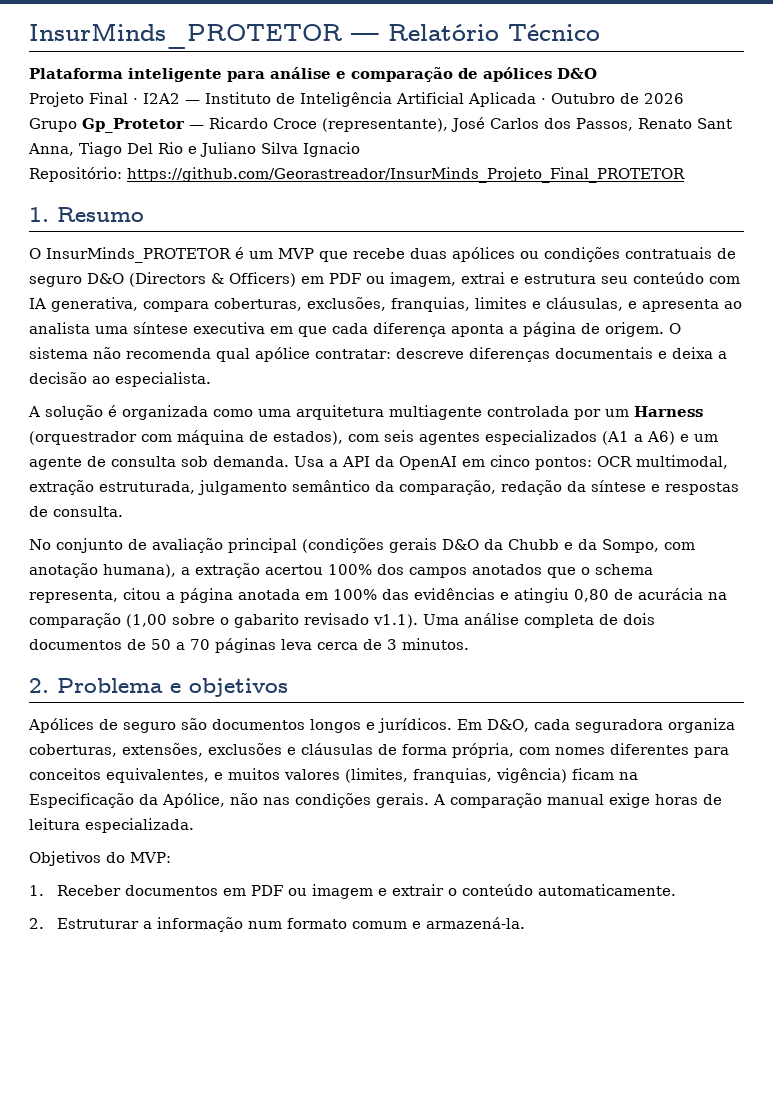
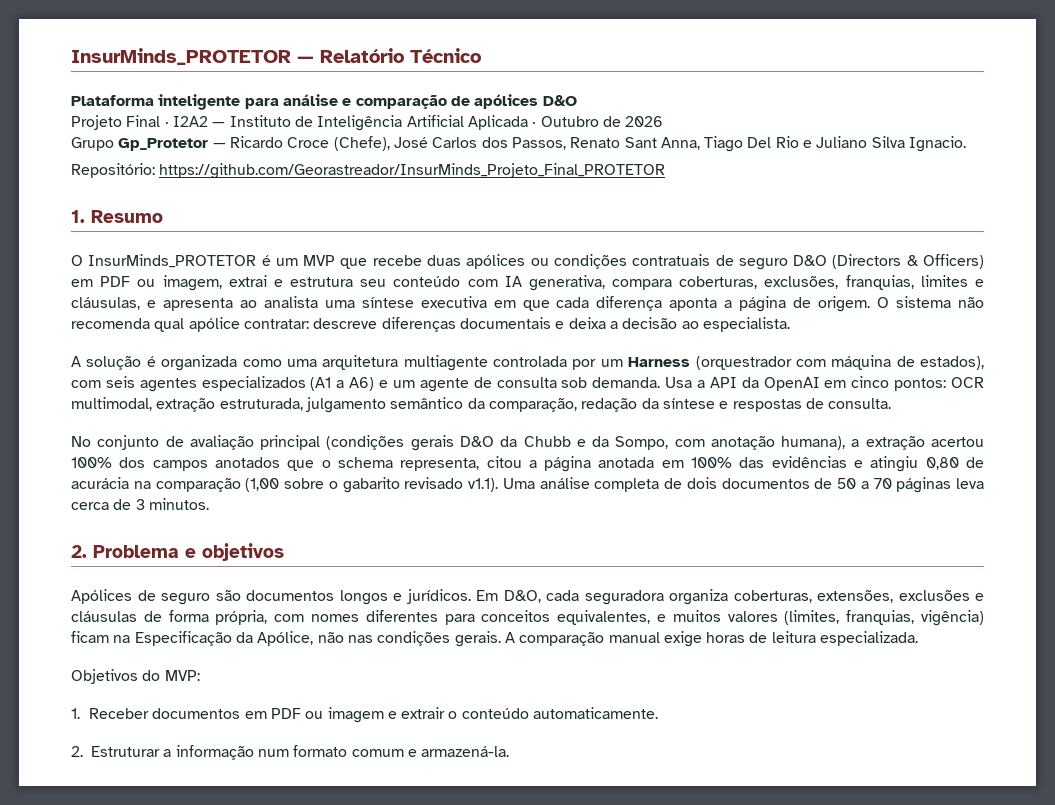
- Grupo Gp_Protetor — Ricardo Croce (representante), José Carlos dos Passos, Renato Sant Anna, Tiago Del Rio e Juliano Silva Ignacio
+ Grupo Gp_Protetor — Ricardo Croce (Chefe), José Carlos dos Passos, Renato Sant Anna, Tiago Del Rio e Juliano Silva Ignacio.

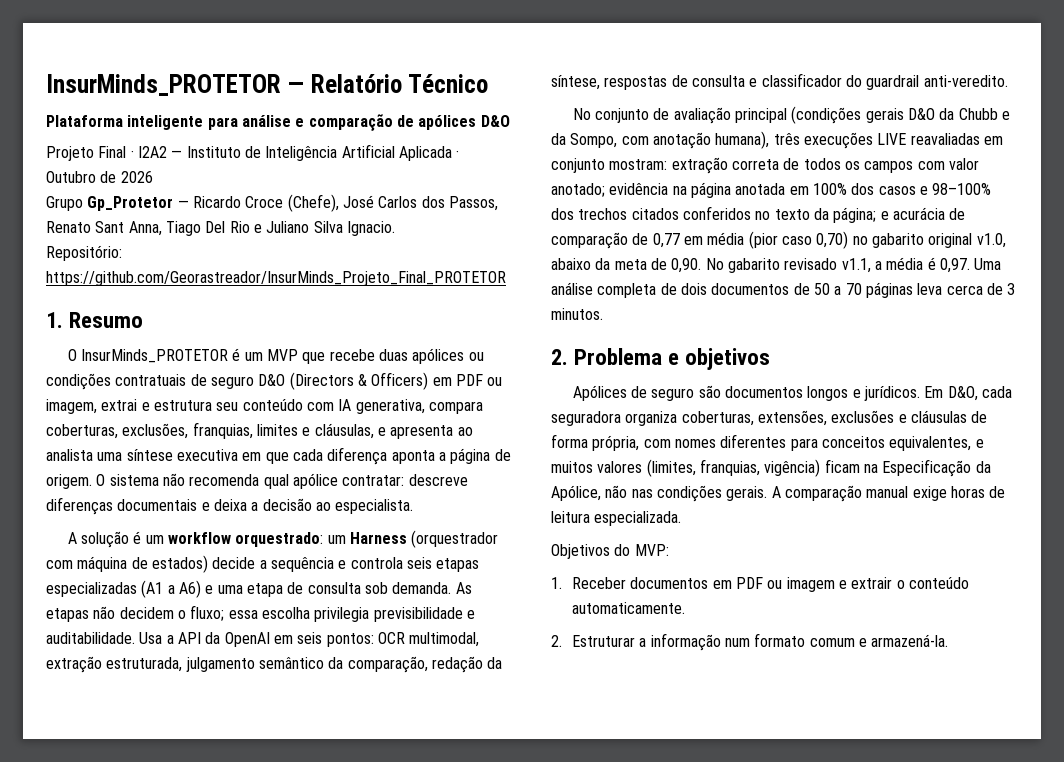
- A solução é organizada como uma arquitetura multiagente controlada por um Harness (orquestrador com máquina de estados), com seis agentes especializados (A1 a A6) e um agente de consulta sob demanda.
+ A solução é um workflow orquestrado: um Harness (orquestrador com máquina de estados) decide a sequência e controla seis etapas especializadas (A1 a A6) e uma etapa de consulta sob demanda.
+ As etapas não decidem o fluxo; essa escolha privilegia previsibilidade e auditabilidade.
- Usa a API da OpenAI em cinco pontos: OCR multimodal, extração estruturada, julgamento semântico da comparação, redação da síntese e respostas de consulta.
+ Usa a API da OpenAI em seis pontos: OCR multimodal, extração estruturada, julgamento semântico da comparação, redação da síntese, respostas de consulta e classificador do guardrail anti-veredito.
- No conjunto de avaliação principal (condições gerais D&O da Chubb e da Sompo, com anotação humana), a extração acertou 100% dos campos anotados que o schema representa, citou a página anotada em 100% das evidências e atingiu 0,80 de acurácia na comparação (1,00 sobre o gabarito revisado v1.1). Uma análise completa de dois documentos de 50 a 70 páginas leva cerca de 3 minutos.
+ No conjunto de avaliação principal (condições gerais D&O da Chubb e da Sompo, com anotação humana), três execuções LIVE reavaliadas em conjunto mostram: extração correta de todos os campos com valor anotado; evidência na página anotada em 100% dos casos e 98–100% dos trechos citados conferidos no texto da página; e acurácia de comparação de 0,77 em média (pior caso 0,70) no gabarito original v1.0, abaixo da meta de 0,90. No gabarito revisado v1.1, a média é 0,97. Uma análise completa de dois documentos de 50 a 70 páginas leva cerca de 3 minutos.

